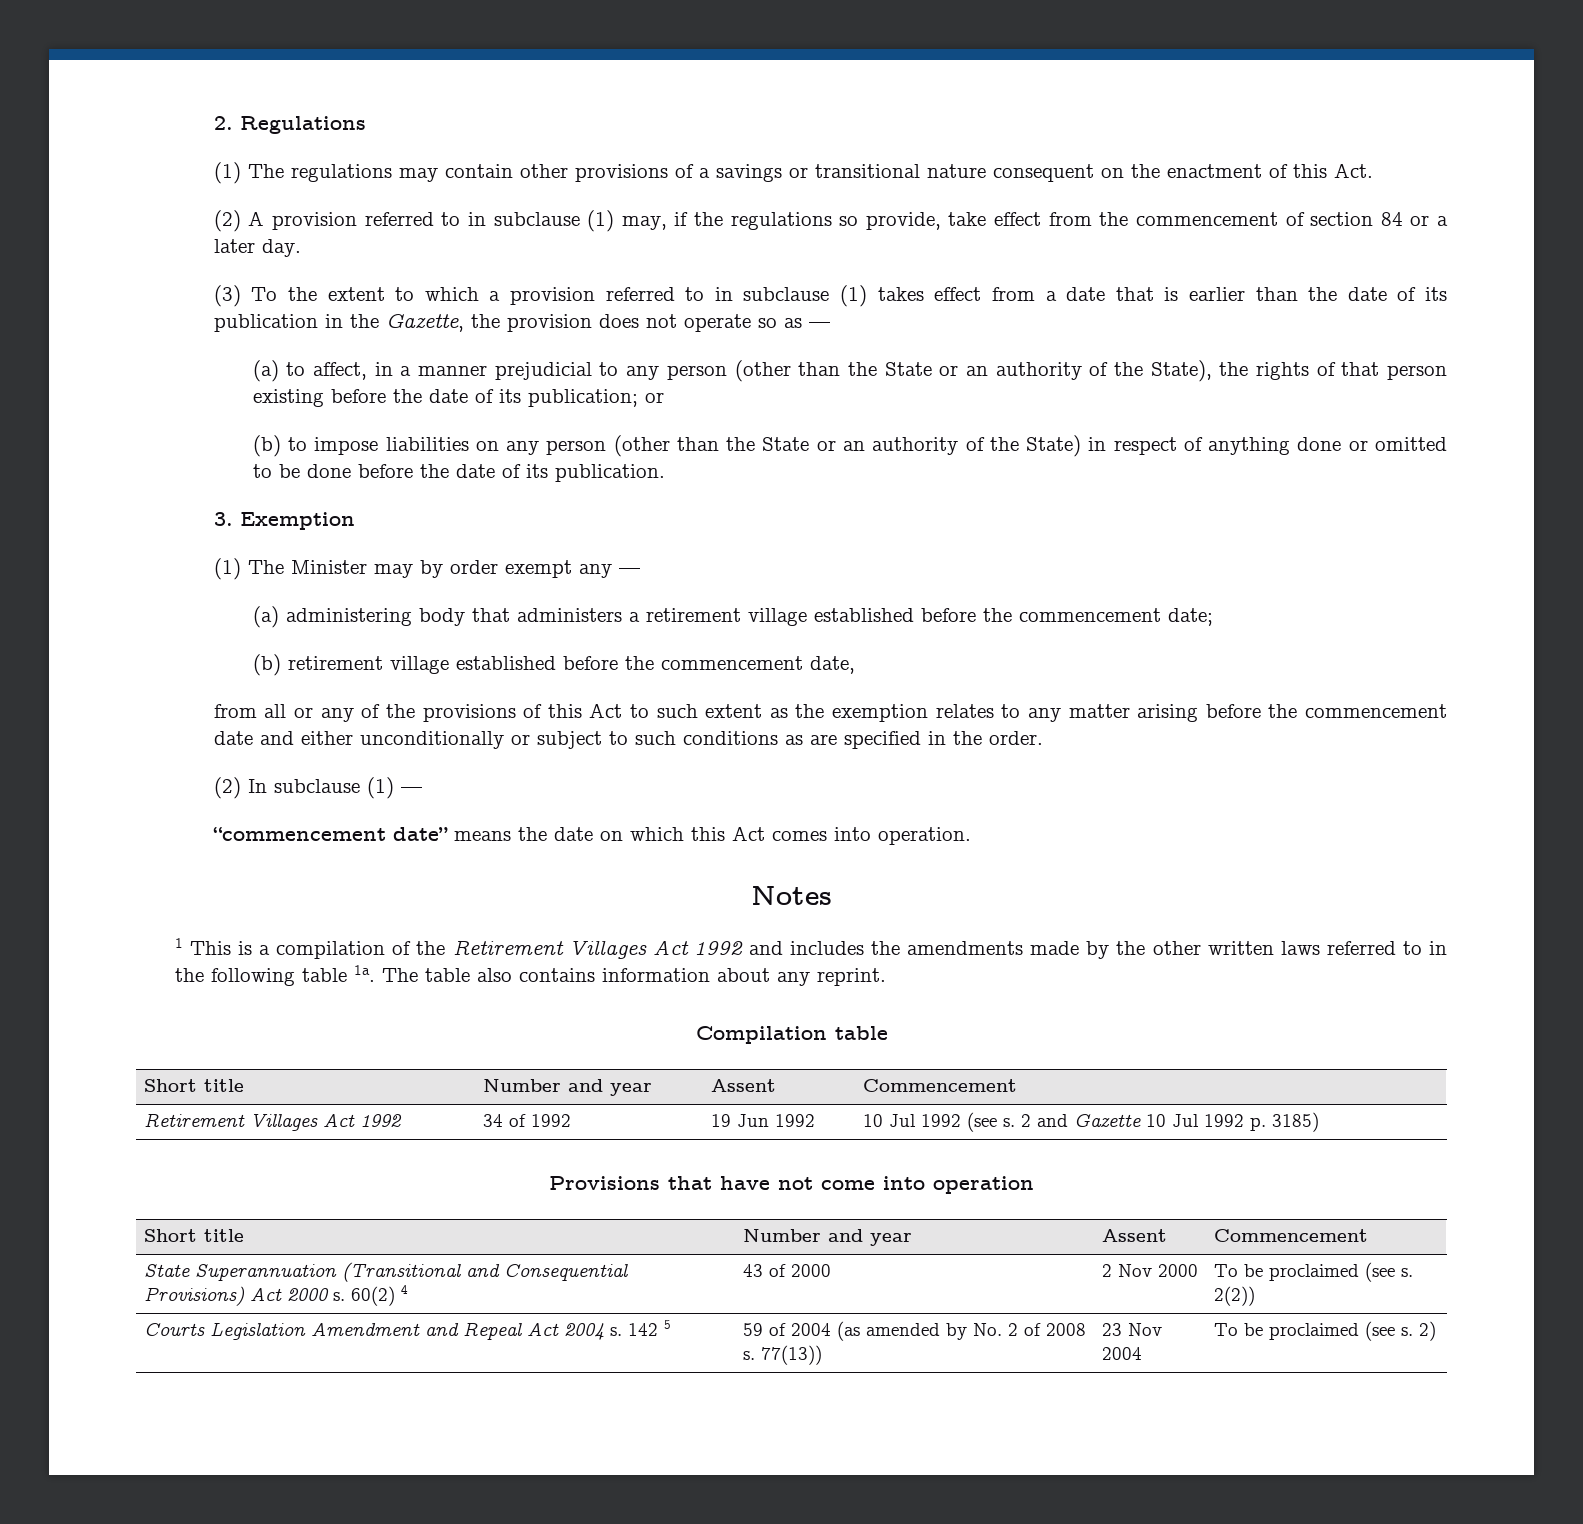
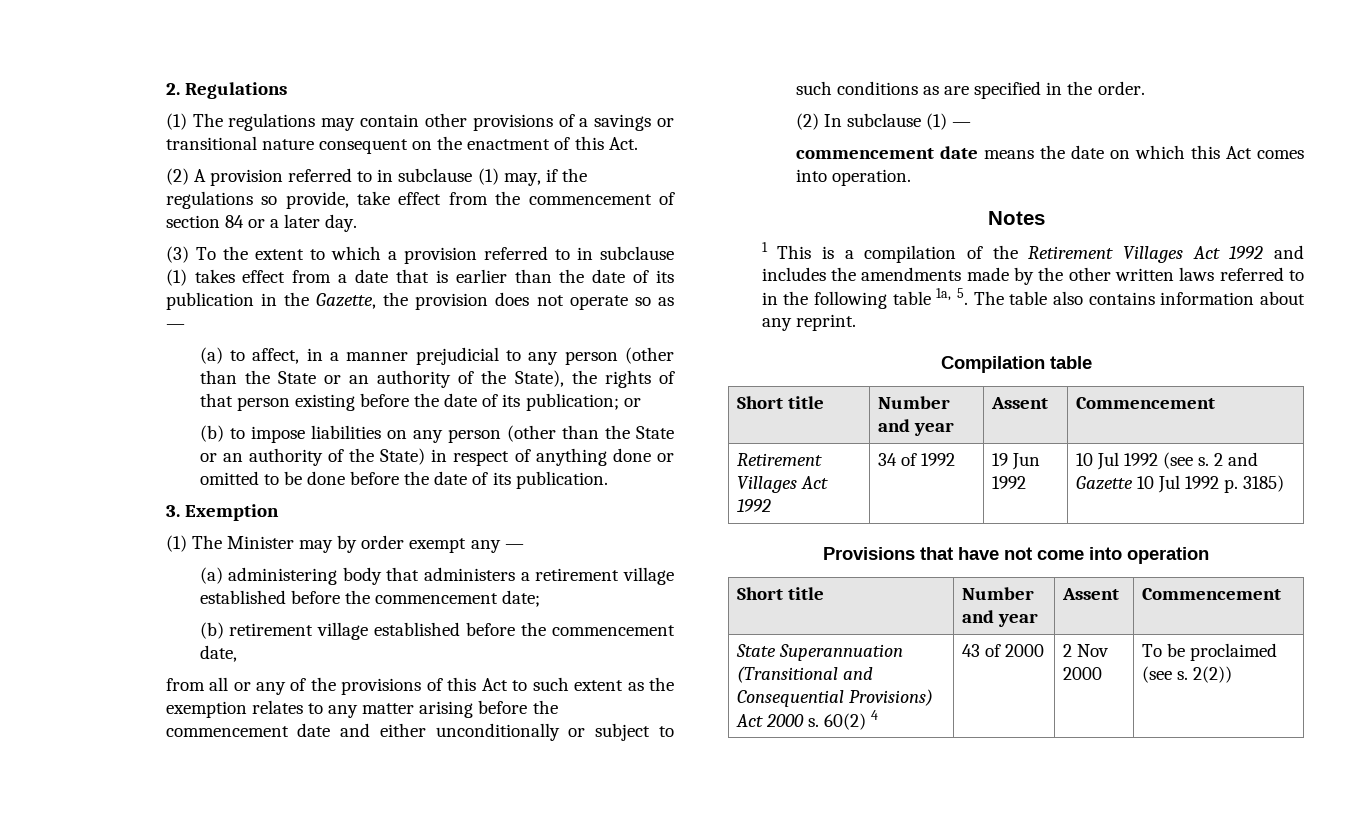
- “commencement date” means the date on which this Act comes into operation.
+ commencement date means the date on which this Act comes into operation.
- 1 This is a compilation of the Retirement Villages Act 1992 and includes the amendments made by the other written laws referred to in the following table 1a. The table also contains information about any reprint.
+ 1 This is a compilation of the Retirement Villages Act 1992 and includes the amendments made by the other written laws referred to in the following table 1a, 5. The table also contains information about any reprint.
- Courts Legislation Amendment and Repeal Act 2004 s. 142 5 | 59 of 2004 (as amended by No. 2 of 2008 s. 77(13)) | 23 Nov 2004 | To be proclaimed (see s. 2)

